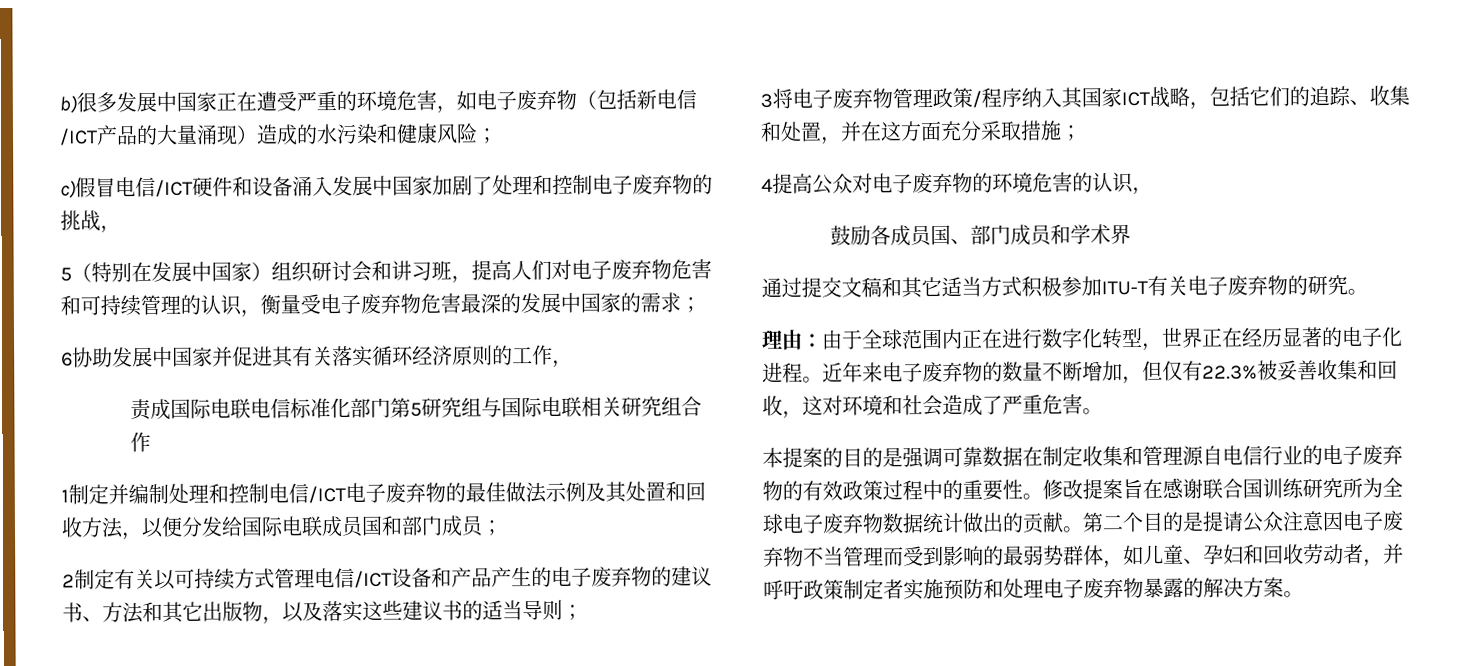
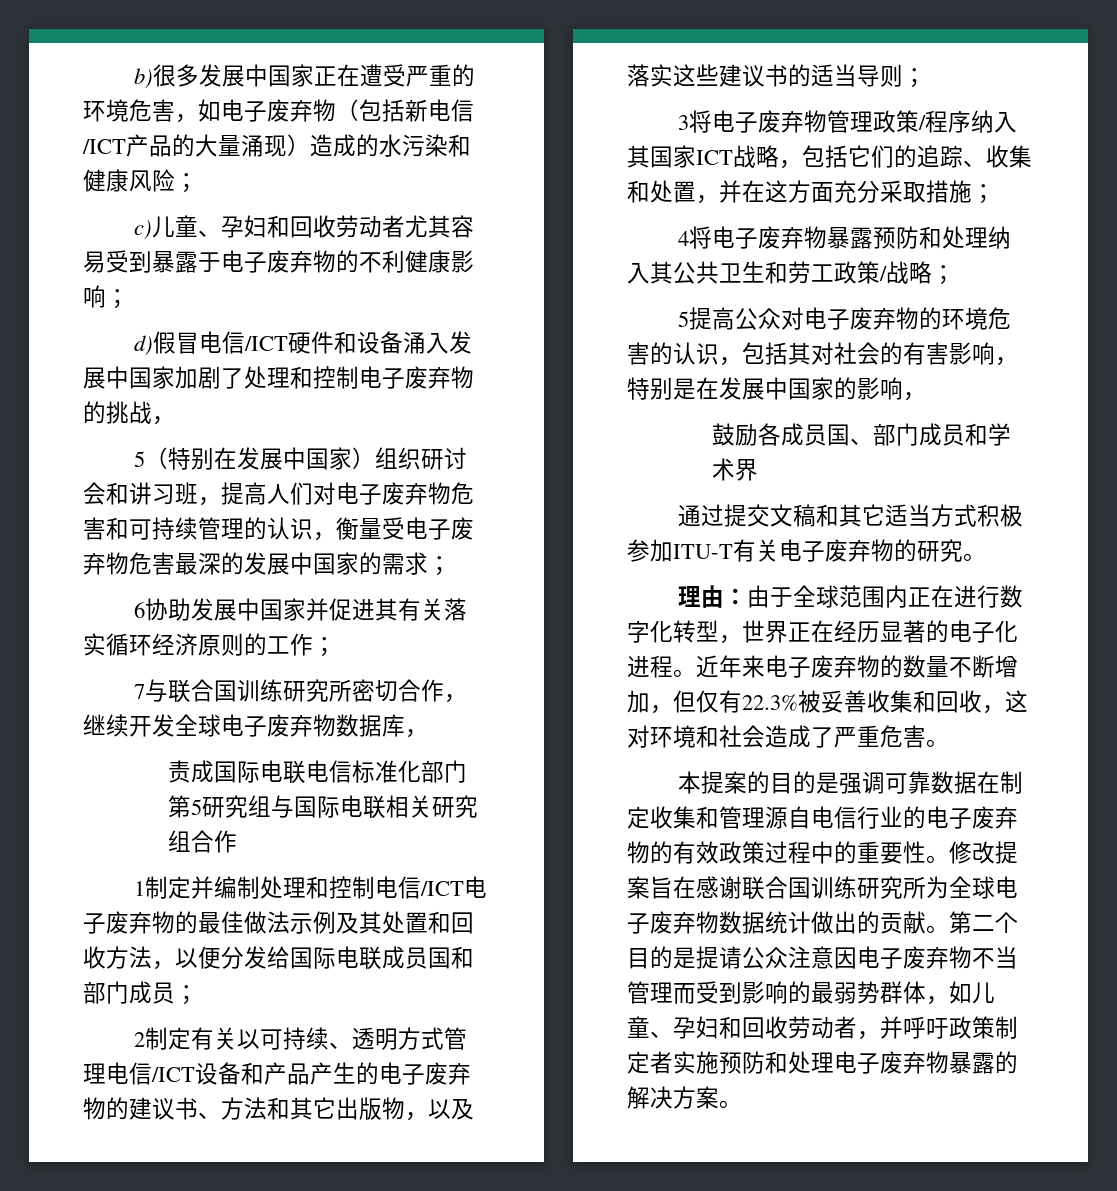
- c)假冒电信/ICT硬件和设备涌入发展中国家加剧了处理和控制电子废弃物的挑战，
+ c)儿童、孕妇和回收劳动者尤其容易受到暴露于电子废弃物的不利健康影响；
+ d)假冒电信/ICT硬件和设备涌入发展中国家加剧了处理和控制电子废弃物的挑战，
- 6协助发展中国家并促进其有关落实循环经济原则的工作，
+ 6协助发展中国家并促进其有关落实循环经济原则的工作；
+ 7与联合国训练研究所密切合作，继续开发全球电子废弃物数据库，
- 2制定有关以可持续方式管理电信/ICT设备和产品产生的电子废弃物的建议书、方法和其它出版物，以及落实这些建议书的适当导则；
+ 2制定有关以可持续、透明方式管理电信/ICT设备和产品产生的电子废弃物的建议书、方法和其它出版物，以及落实这些建议书的适当导则；
- 4提高公众对电子废弃物的环境危害的认识，
+ 4将电子废弃物暴露预防和处理纳入其公共卫生和劳工政策/战略；
+ 5提高公众对电子废弃物的环境危害的认识，包括其对社会的有害影响，特别是在发展中国家的影响，

